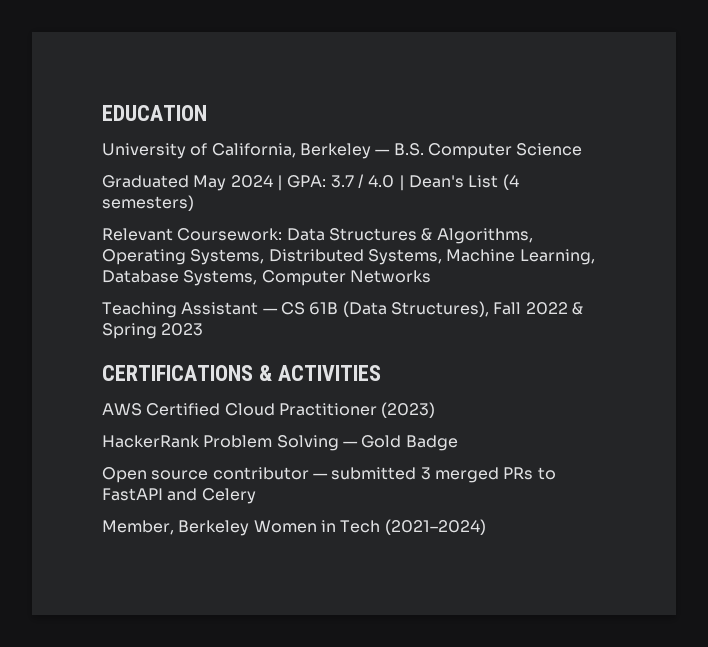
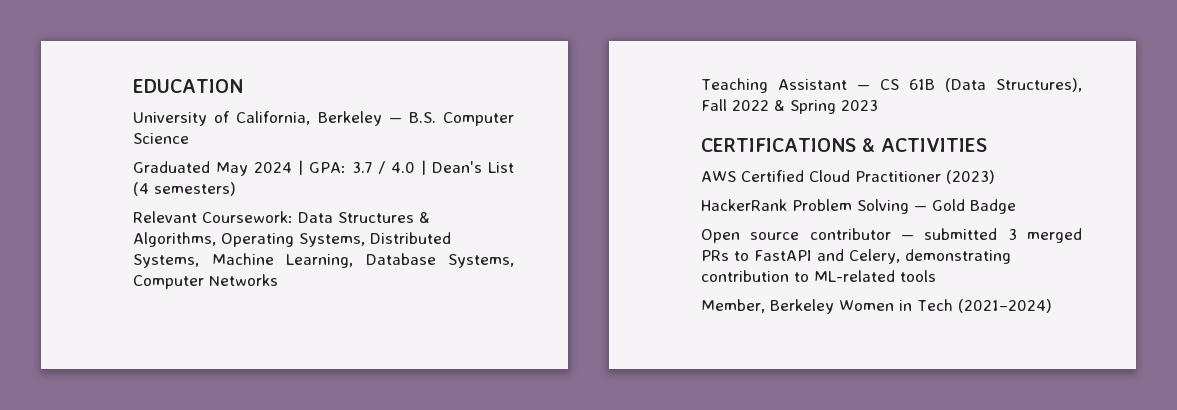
- Open source contributor — submitted 3 merged PRs to FastAPI and Celery
+ Open source contributor — submitted 3 merged PRs to FastAPI and Celery, demonstrating contribution to ML-related tools

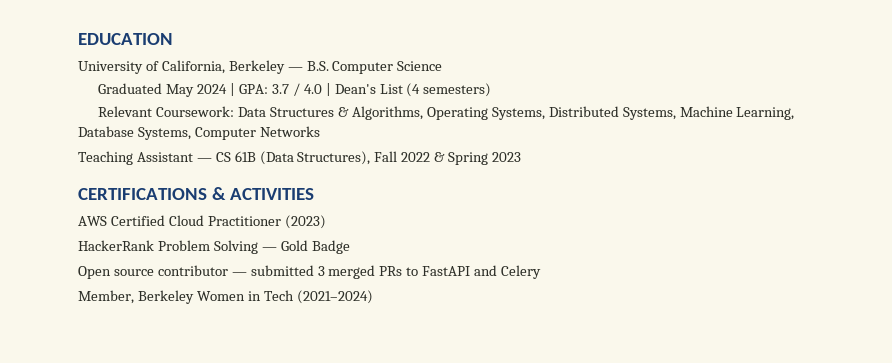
- Open source contributor — submitted 3 merged PRs to FastAPI and Celery, demonstrating contribution to ML-related tools
+ Open source contributor — submitted 3 merged PRs to FastAPI and Celery

